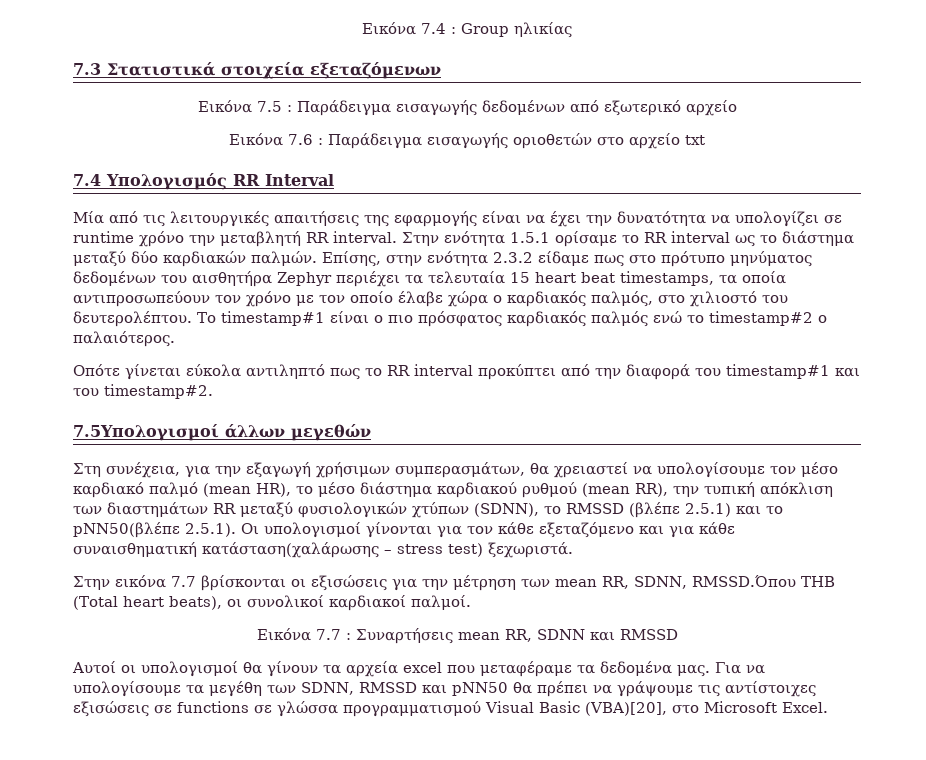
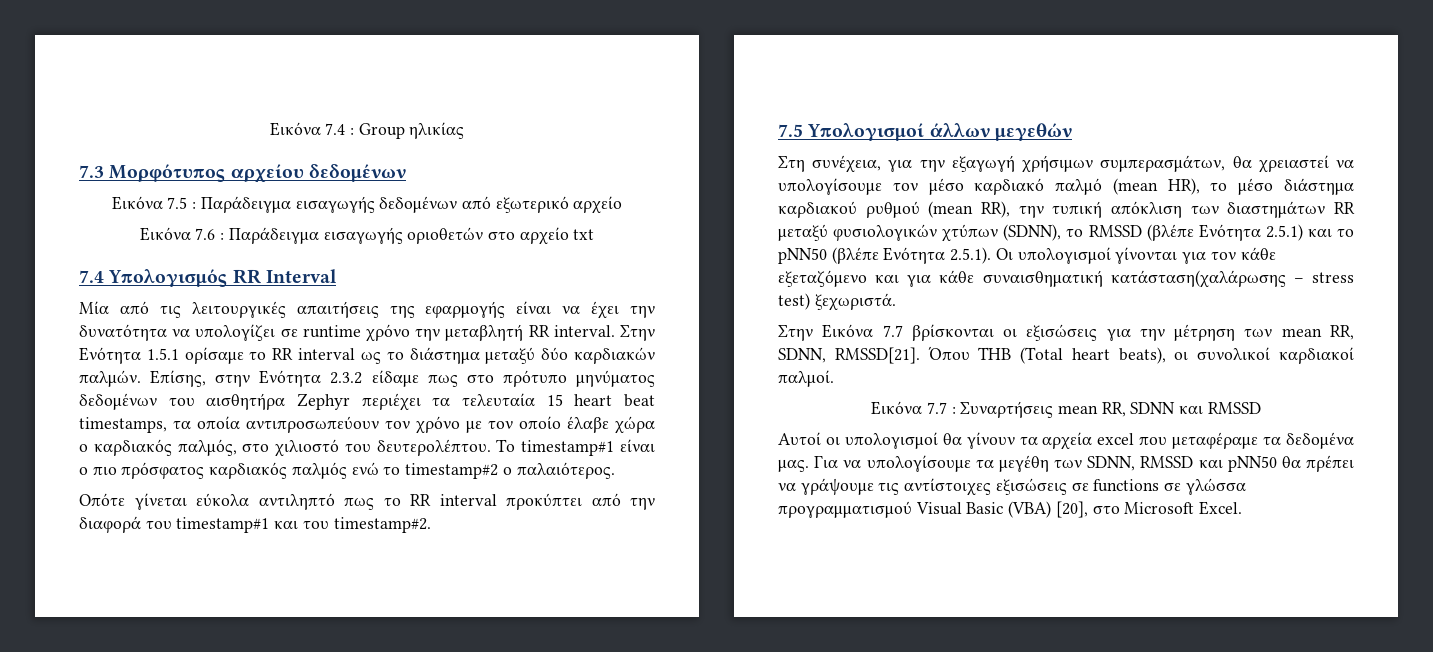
- 7.3 Στατιστικά στοιχεία εξεταζόμενων
+ 7.3 Μορφότυπος αρχείου δεδομένων
- Στην ενότητα 1.5.1 ορίσαμε το RR interval ως το διάστημα μεταξύ δύο καρδιακών παλμών.
+ Στην Ενότητα 1.5.1 ορίσαμε το RR interval ως το διάστημα μεταξύ δύο καρδιακών παλμών.
- Επίσης, στην ενότητα 2.3.2 είδαμε πως στο πρότυπο μηνύματος δεδομένων του αισθητήρα Zephyr περιέχει τα τελευταία 15 heart beat timestamps, τα οποία αντιπροσωπεύουν τον χρόνο με τον οποίο έλαβε χώρα ο καρδιακός παλμός, στο χιλιοστό του δευτερολέπτου.
+ Επίσης, στην Ενότητα 2.3.2 είδαμε πως στο πρότυπο μηνύματος δεδομένων του αισθητήρα Zephyr περιέχει τα τελευταία 15 heart beat timestamps, τα οποία αντιπροσωπεύουν τον χρόνο με τον οποίο έλαβε χώρα ο καρδιακός παλμός, στο χιλιοστό του δευτερολέπτου.
- 7.5Υπολογισμοί άλλων μεγεθών
+ 7.5 Υπολογισμοί άλλων μεγεθών
- Στη συνέχεια, για την εξαγωγή χρήσιμων συμπερασμάτων, θα χρειαστεί να υπολογίσουμε τον μέσο καρδιακό παλμό (mean HR), το μέσο διάστημα καρδιακού ρυθμού (mean RR), την τυπική απόκλιση των διαστημάτων RR μεταξύ φυσιολογικών χτύπων (SDNN), το RMSSD (βλέπε 2.5.1) και το pNN50(βλέπε 2.5.1). Οι υπολογισμοί γίνονται για τον κάθε εξεταζόμενο και για κάθε συναισθηματική κατάσταση(χαλάρωσης – stress test) ξεχωριστά.
+ Στη συνέχεια, για την εξαγωγή χρήσιμων συμπερασμάτων, θα χρειαστεί να υπολογίσουμε τον μέσο καρδιακό παλμό (mean HR), το μέσο διάστημα καρδιακού ρυθμού (mean RR), την τυπική απόκλιση των διαστημάτων RR μεταξύ φυσιολογικών χτύπων (SDNN), το RMSSD (βλέπε Ενότητα 2.5.1) και το pNN50 (βλέπε Ενότητα 2.5.1). Οι υπολογισμοί γίνονται για τον κάθε εξεταζόμενο και για κάθε συναισθηματική κατάσταση(χαλάρωσης – stress test) ξεχωριστά.
- Στην εικόνα 7.7 βρίσκονται οι εξισώσεις για την μέτρηση των mean RR, SDNN, RMSSD.Όπου THB (Total heart beats), οι συνολικοί καρδιακοί παλμοί.
+ Στην Εικόνα 7.7 βρίσκονται οι εξισώσεις για την μέτρηση των mean RR, SDNN, RMSSD[21]. Όπου THB (Total heart beats), οι συνολικοί καρδιακοί παλμοί.
- Για να υπολογίσουμε τα μεγέθη των SDNN, RMSSD και pNN50 θα πρέπει να γράψουμε τις αντίστοιχες εξισώσεις σε functions σε γλώσσα προγραμματισμού Visual Basic (VBA)[20], στο Microsoft Excel.
+ Για να υπολογίσουμε τα μεγέθη των SDNN, RMSSD και pNN50 θα πρέπει να γράψουμε τις αντίστοιχες εξισώσεις σε functions σε γλώσσα προγραμματισμού Visual Basic (VBA) [20], στο Microsoft Excel.

